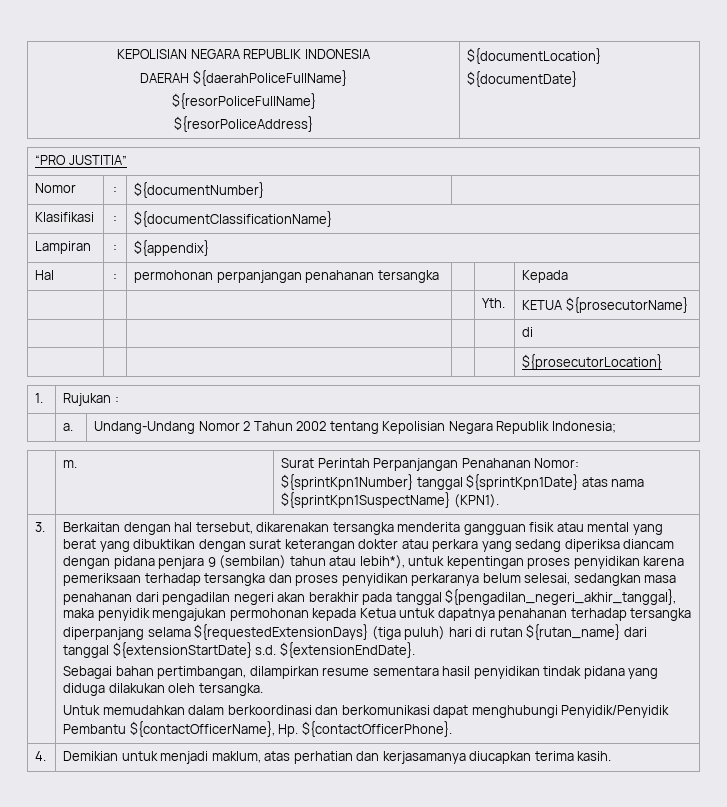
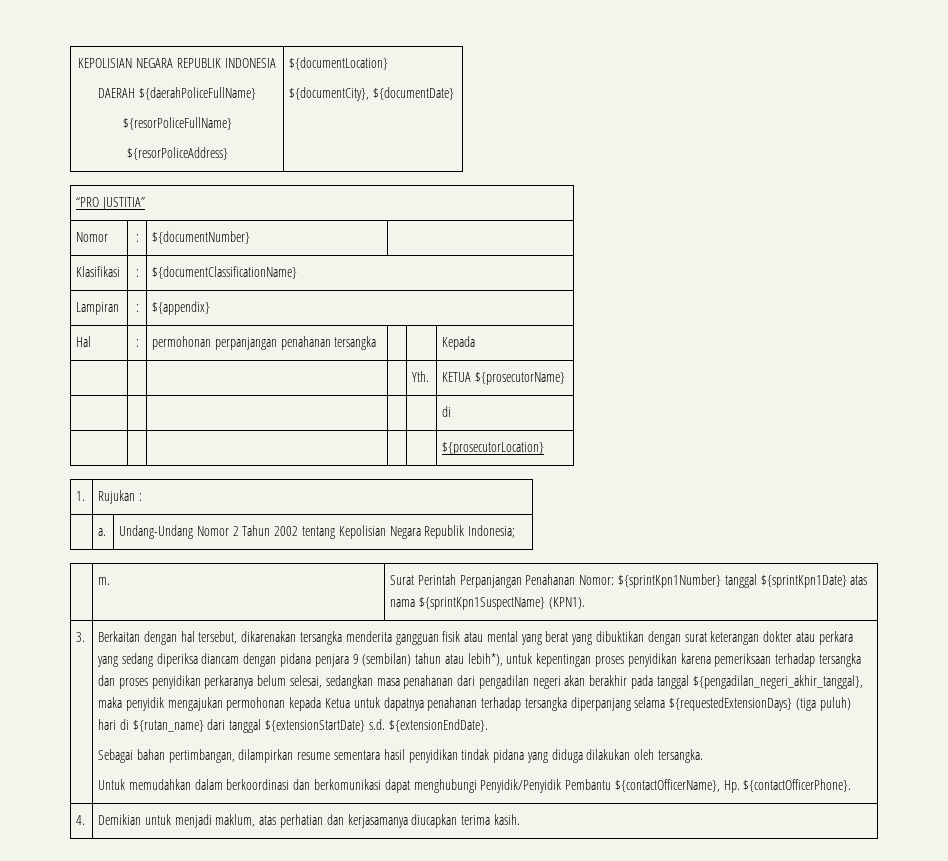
  KEPOLISIAN NEGARA REPUBLIK INDONESIA
  DAERAH ${daerahPoliceFullName}
  ${resorPoliceFullName}
  ${resorPoliceAddress} | ${documentLocation}
- ${documentDate}
+ ${documentCity}, ${documentDate}
- Berkaitan dengan hal tersebut, dikarenakan tersangka menderita gangguan fisik atau mental yang berat yang dibuktikan dengan surat keterangan dokter atau perkara yang sedang diperiksa diancam dengan pidana penjara 9 (sembilan) tahun atau lebih*), untuk kepentingan proses penyidikan karena pemeriksaan terhadap tersangka dan proses penyidikan perkaranya belum selesai, sedangkan masa penahanan dari pengadilan negeri akan berakhir pada tanggal ${pengadilan_negeri_akhir_tanggal}, maka penyidik mengajukan permohonan kepada Ketua untuk dapatnya penahanan terhadap tersangka diperpanjang selama ${requestedExtensionDays} (tiga puluh) hari di rutan ${rutan_name} dari tanggal ${extensionStartDate} s.d. ${extensionEndDate}.
+ Berkaitan dengan hal tersebut, dikarenakan tersangka menderita gangguan fisik atau mental yang berat yang dibuktikan dengan surat keterangan dokter atau perkara yang sedang diperiksa diancam dengan pidana penjara 9 (sembilan) tahun atau lebih*), untuk kepentingan proses penyidikan karena pemeriksaan terhadap tersangka dan proses penyidikan perkaranya belum selesai, sedangkan masa penahanan dari pengadilan negeri akan berakhir pada tanggal ${pengadilan_negeri_akhir_tanggal}, maka penyidik mengajukan permohonan kepada Ketua untuk dapatnya penahanan terhadap tersangka diperpanjang selama ${requestedExtensionDays} (tiga puluh) hari di ${rutan_name} dari tanggal ${extensionStartDate} s.d. ${extensionEndDate}.

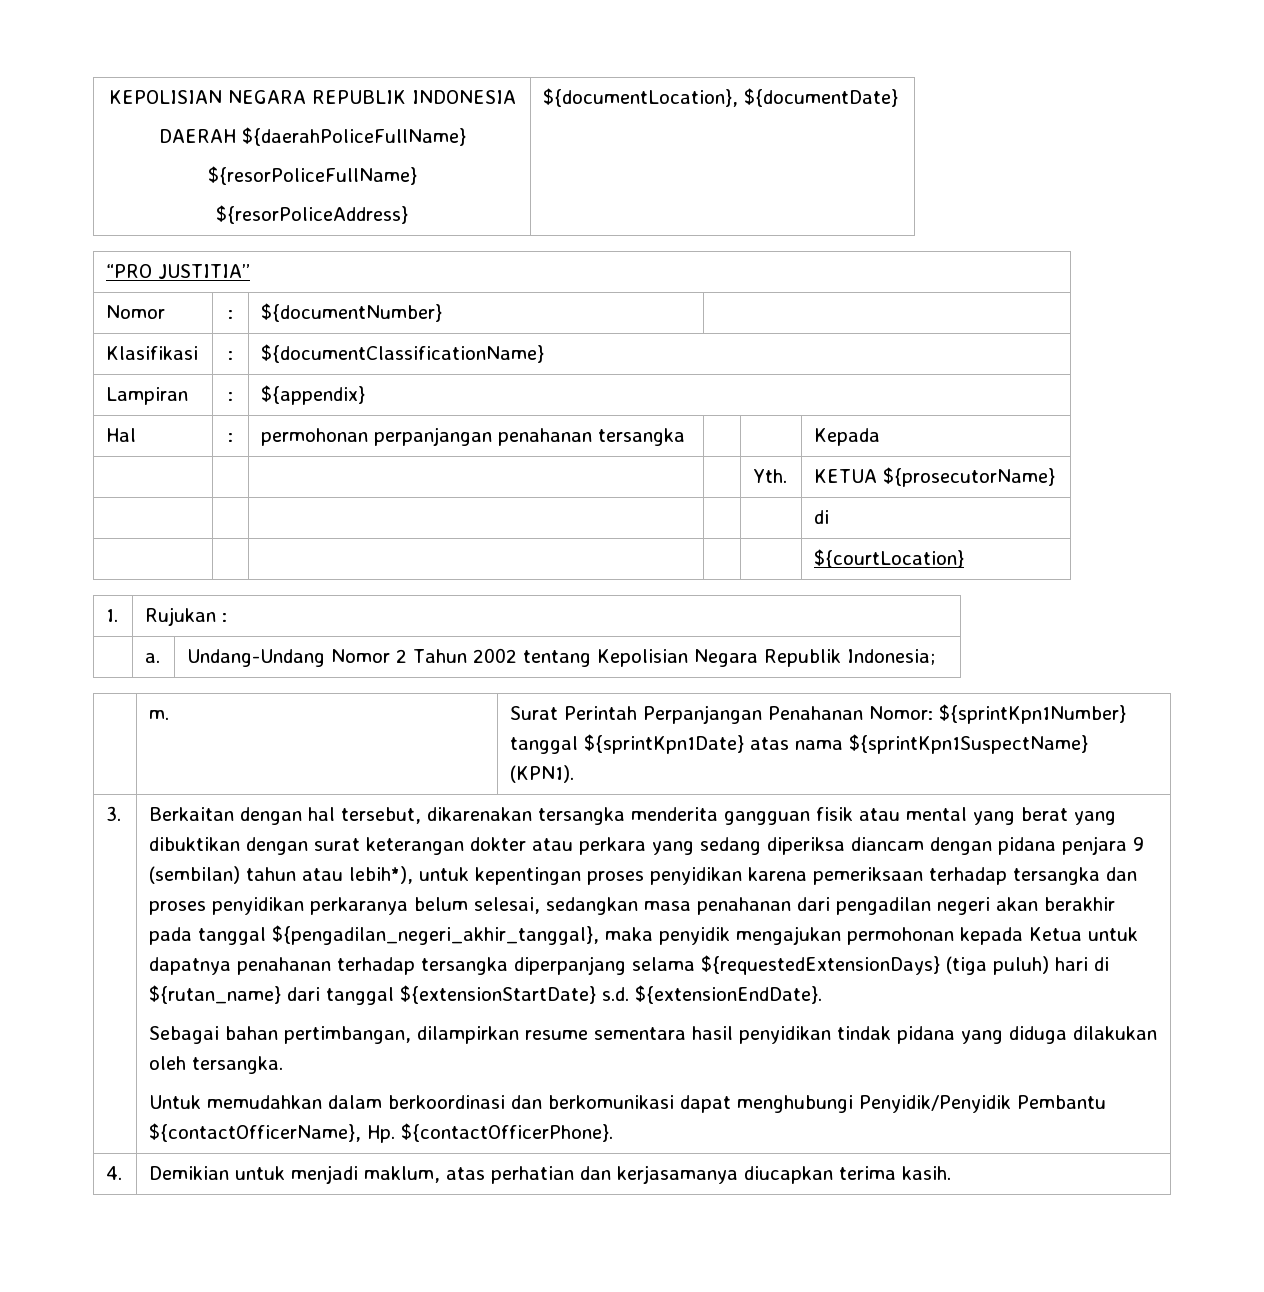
  KEPOLISIAN NEGARA REPUBLIK INDONESIA
  DAERAH ${daerahPoliceFullName}
  ${resorPoliceFullName}
- ${resorPoliceAddress} | ${documentLocation}
- ${documentCity}, ${documentDate}
+ ${resorPoliceAddress} | ${documentLocation}, ${documentDate}
- | | | | | ${prosecutorLocation}
+ | | | | | ${courtLocation}

